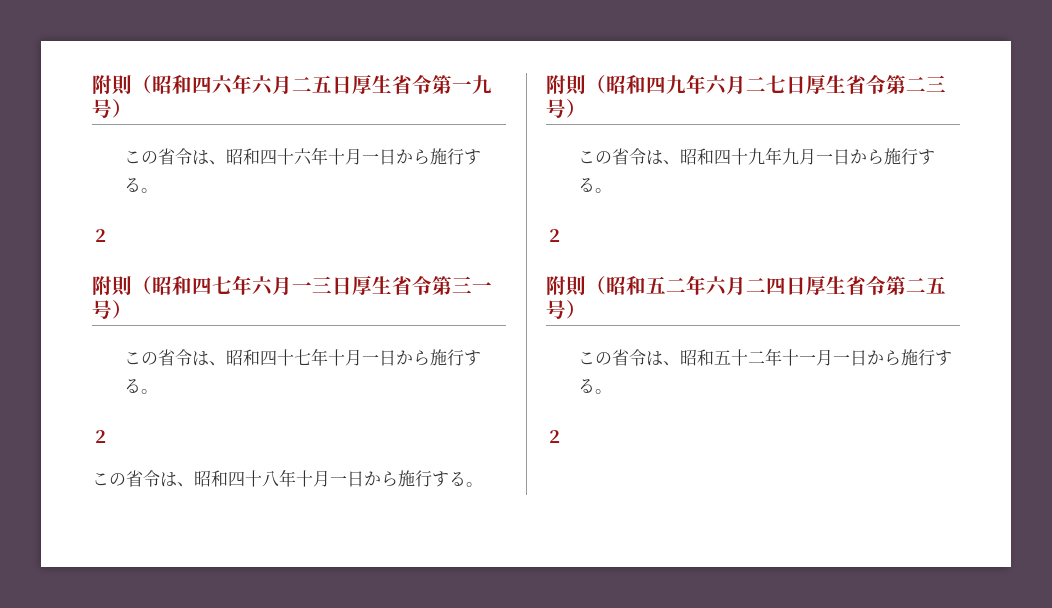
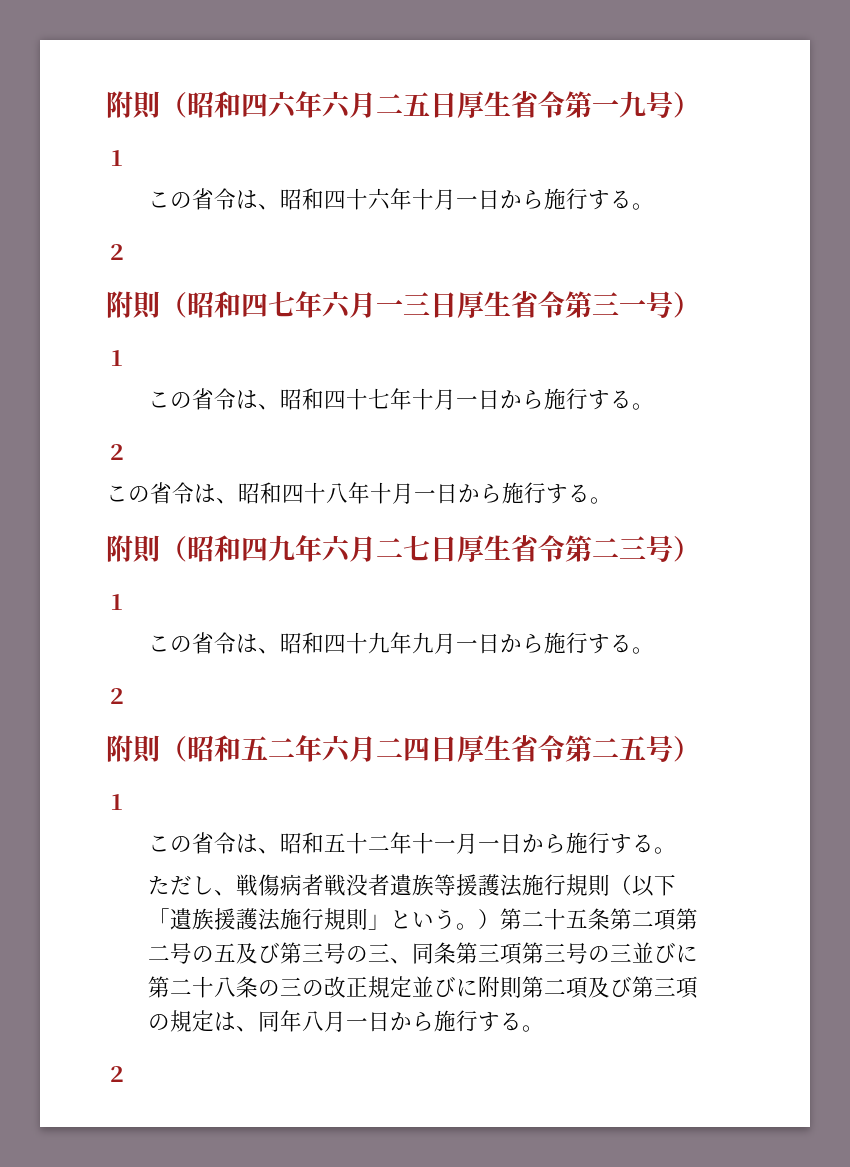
  附則（昭和四六年六月二五日厚生省令第一九号）
+ １
  附則（昭和四七年六月一三日厚生省令第三一号）
+ １
  附則（昭和四九年六月二七日厚生省令第二三号）
+ １
  附則（昭和五二年六月二四日厚生省令第二五号）
+ １
+ ただし、戦傷病者戦没者遺族等援護法施行規則（以下「遺族援護法施行規則」という。）第二十五条第二項第二号の五及び第三号の三、同条第三項第三号の三並びに第二十八条の三の改正規定並びに附則第二項及び第三項の規定は、同年八月一日から施行する。

